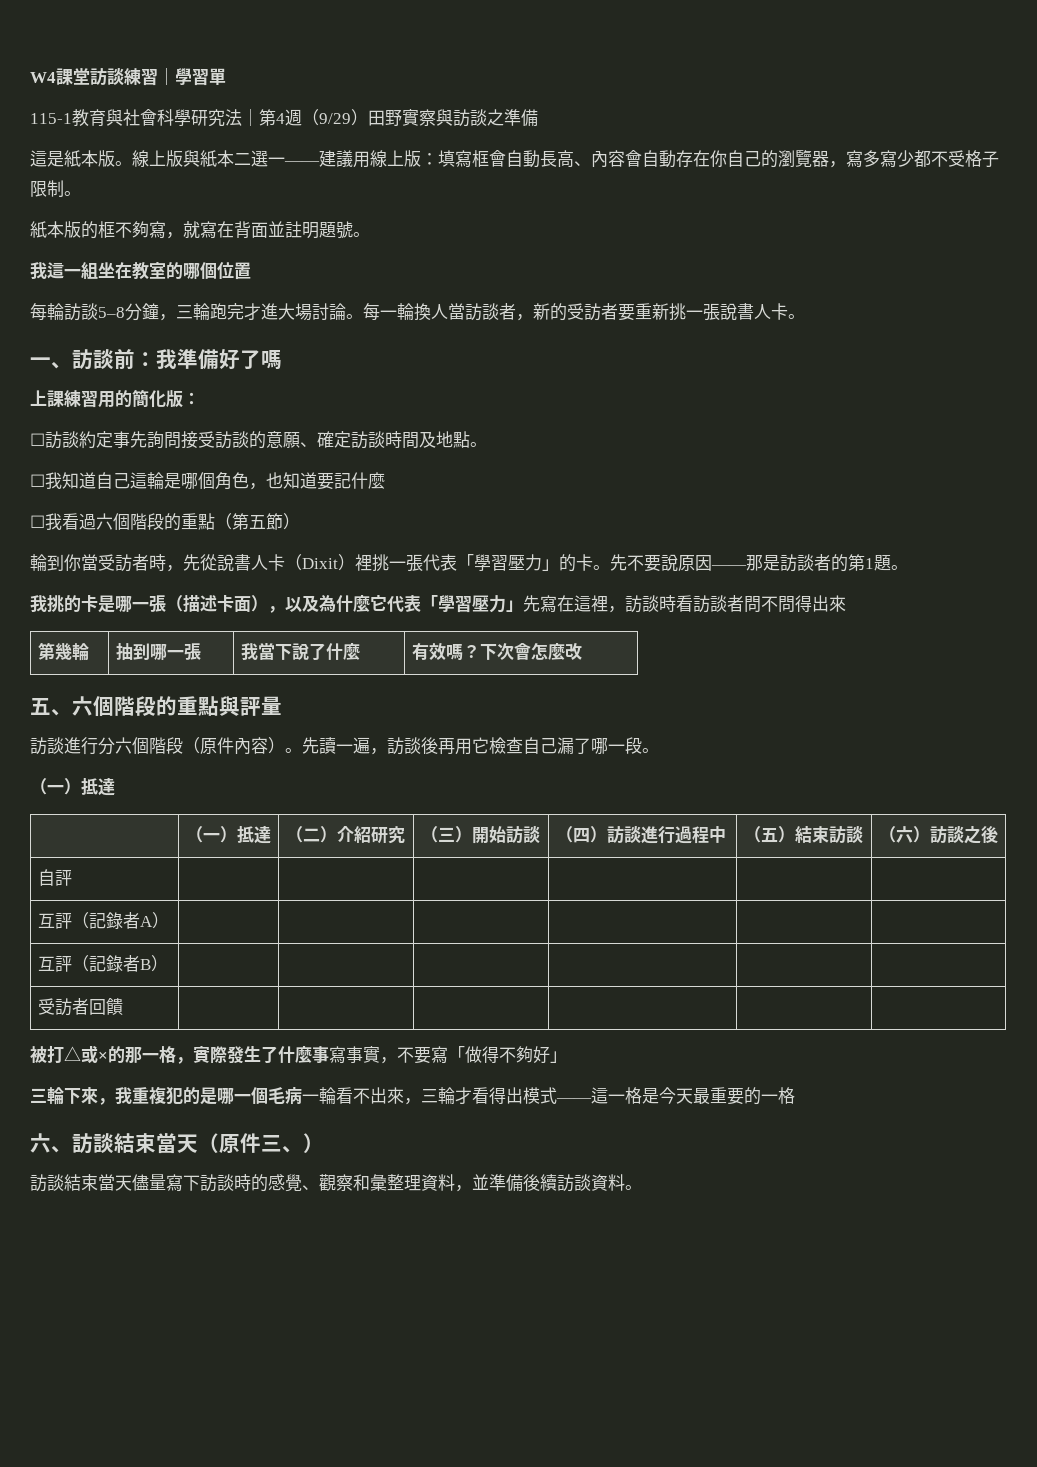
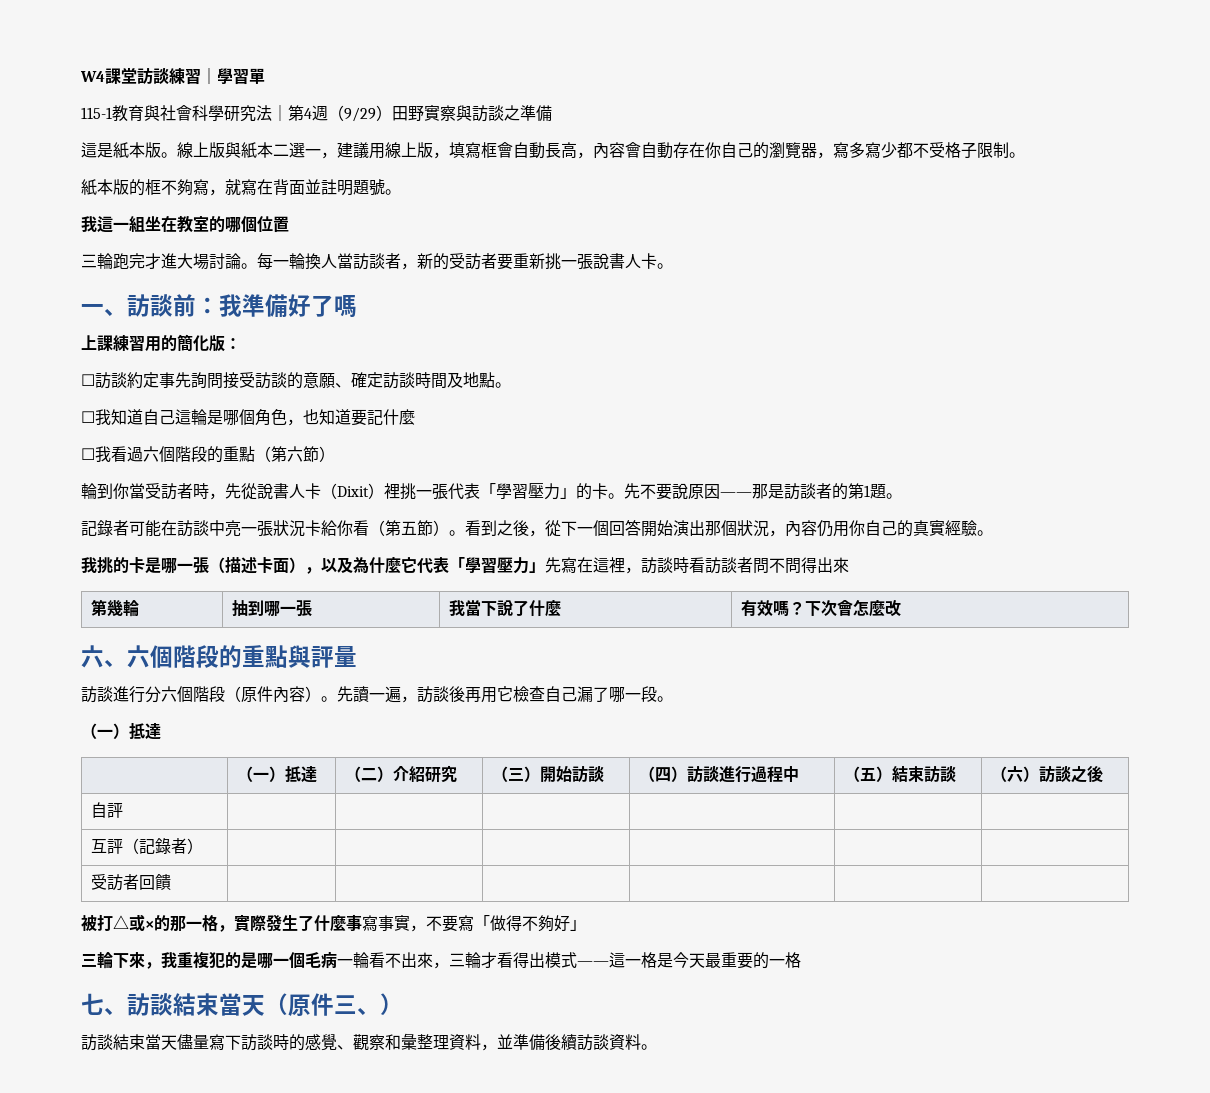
- 線上版與紙本二選一——建議用線上版：填寫框會自動長高、內容會自動存在你自己的瀏覽器，寫多寫少都不受格子限制。
+ 線上版與紙本二選一，建議用線上版，填寫框會自動長高，內容會自動存在你自己的瀏覽器，寫多寫少都不受格子限制。
- 每輪訪談5–8分鐘，三輪跑完才進大場討論。
+ 三輪跑完才進大場討論。
- ☐我看過六個階段的重點（第五節）
+ ☐我看過六個階段的重點（第六節）
+ 記錄者可能在訪談中亮一張狀況卡給你看（第五節）。看到之後，從下一個回答開始演出那個狀況，內容仍用你自己的真實經驗。
- 五、六個階段的重點與評量
+ 六、六個階段的重點與評量
- 互評（記錄者A） | | | | | |
- 互評（記錄者B） | | | | | |
+ 互評（記錄者） | | | | | |
- 六、訪談結束當天（原件三、）
+ 七、訪談結束當天（原件三、）

